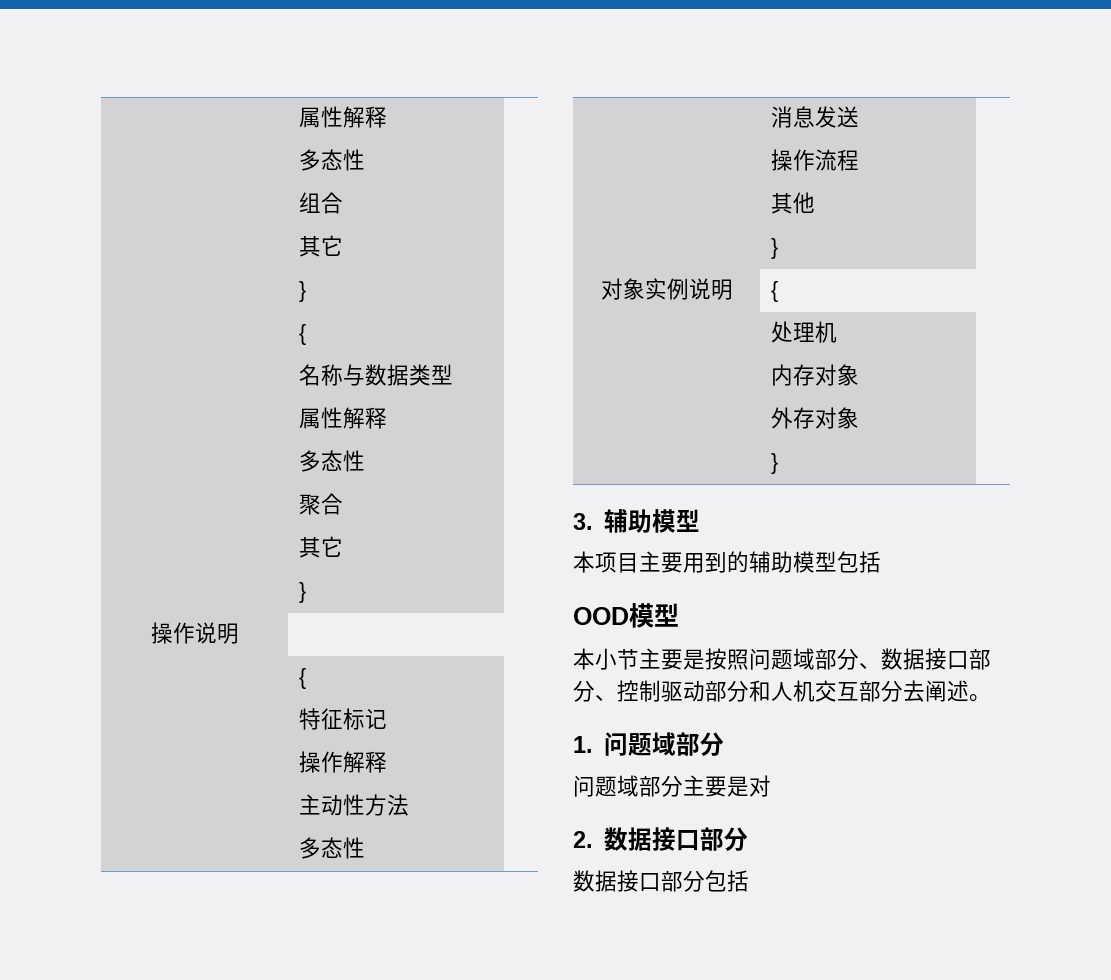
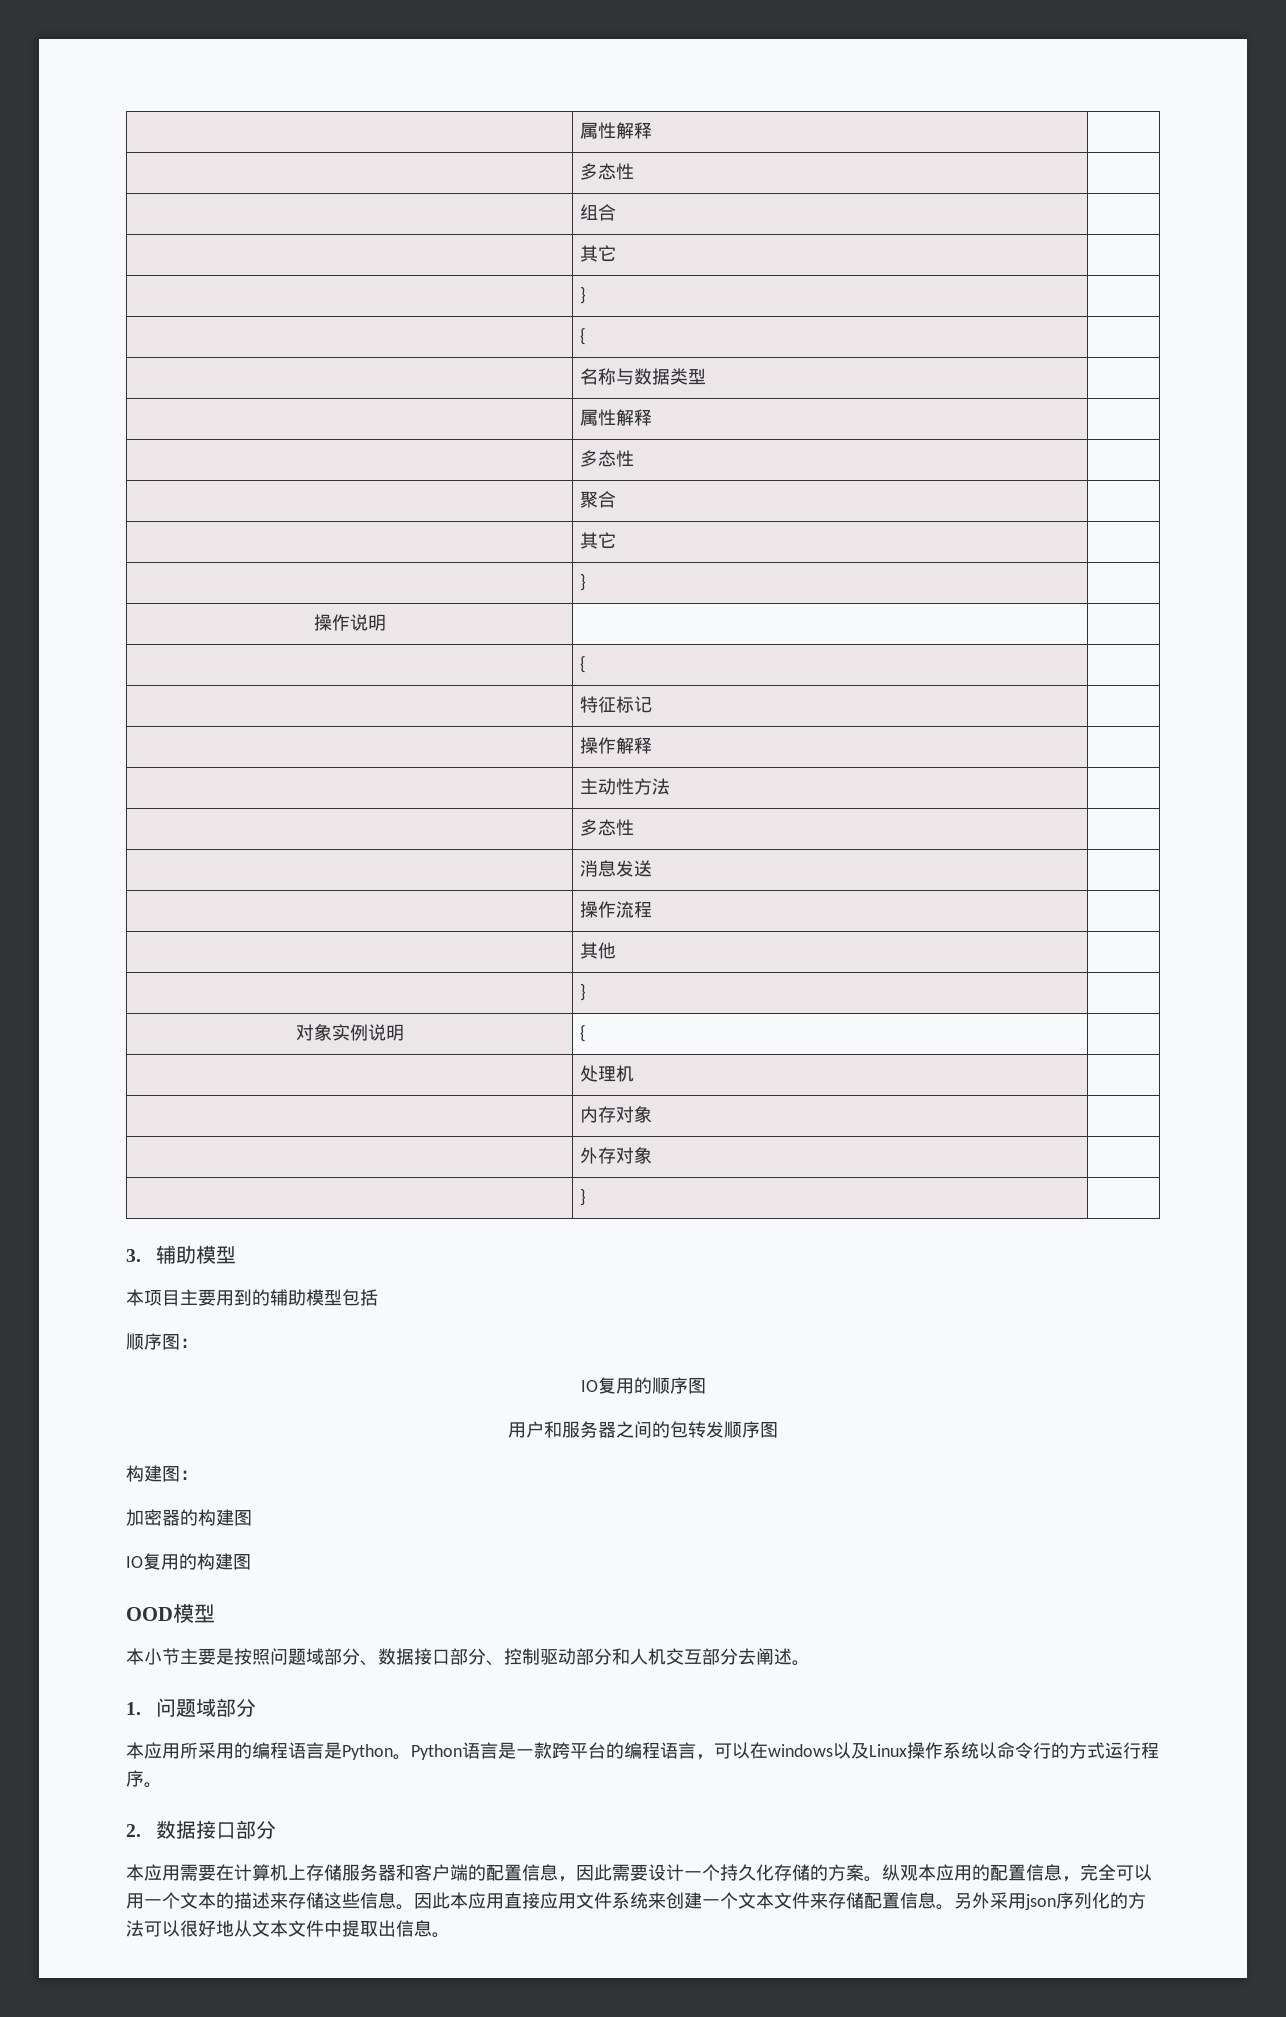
+ 顺序图：
+ IO复用的顺序图
+ 用户和服务器之间的包转发顺序图
+ 构建图：
+ 加密器的构建图
+ IO复用的构建图
- 问题域部分主要是对
+ 本应用所采用的编程语言是Python。Python语言是一款跨平台的编程语言，可以在windows以及Linux操作系统以命令行的方式运行程序。
  2.数据接口部分
- 数据接口部分包括
+ 本应用需要在计算机上存储服务器和客户端的配置信息，因此需要设计一个持久化存储的方案。纵观本应用的配置信息，完全可以用一个文本的描述来存储这些信息。因此本应用直接应用文件系统来创建一个文本文件来存储配置信息。另外采用json序列化的方法可以很好地从文本文件中提取出信息。

